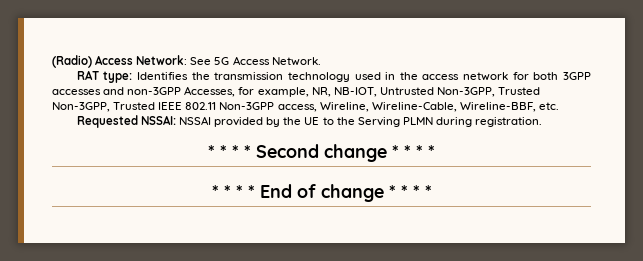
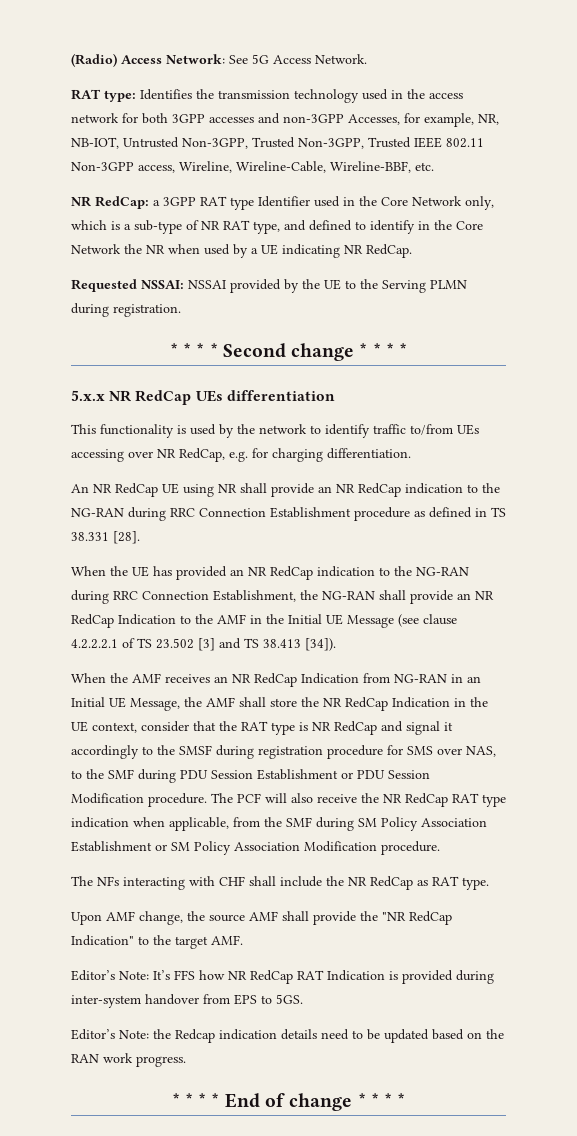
+ NR RedCap: a 3GPP RAT type Identifier used in the Core Network only, which is a sub-type of NR RAT type, and defined to identify in the Core Network the NR when used by a UE indicating NR RedCap.
+ 5.x.x NR RedCap UEs differentiation
+ This functionality is used by the network to identify traffic to/from UEs accessing over NR RedCap, e.g. for charging differentiation.
+ An NR RedCap UE using NR shall provide an NR RedCap indication to the NG-RAN during RRC Connection Establishment procedure as defined in TS 38.331 [28].
+ When the UE has provided an NR RedCap indication to the NG-RAN during RRC Connection Establishment, the NG-RAN shall provide an NR RedCap Indication to the AMF in the Initial UE Message (see clause 4.2.2.2.1 of TS 23.502 [3] and TS 38.413 [34]).
+ When the AMF receives an NR RedCap Indication from NG-RAN in an Initial UE Message, the AMF shall store the NR RedCap Indication in the UE context, consider that the RAT type is NR RedCap and signal it accordingly to the SMSF during registration procedure for SMS over NAS, to the SMF during PDU Session Establishment or PDU Session Modification procedure. The PCF will also receive the NR RedCap RAT type indication when applicable, from the SMF during SM Policy Association Establishment or SM Policy Association Modification procedure.
+ The NFs interacting with CHF shall include the NR RedCap as RAT type.
+ Upon AMF change, the source AMF shall provide the "NR RedCap Indication" to the target AMF.
+ Editor’s Note: It’s FFS how NR RedCap RAT Indication is provided during inter-system handover from EPS to 5GS.
+ Editor’s Note: the Redcap indication details need to be updated based on the RAN work progress.

